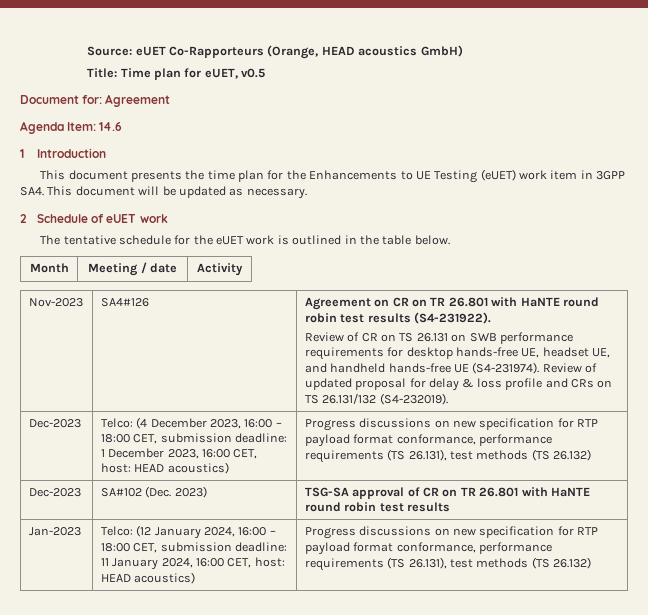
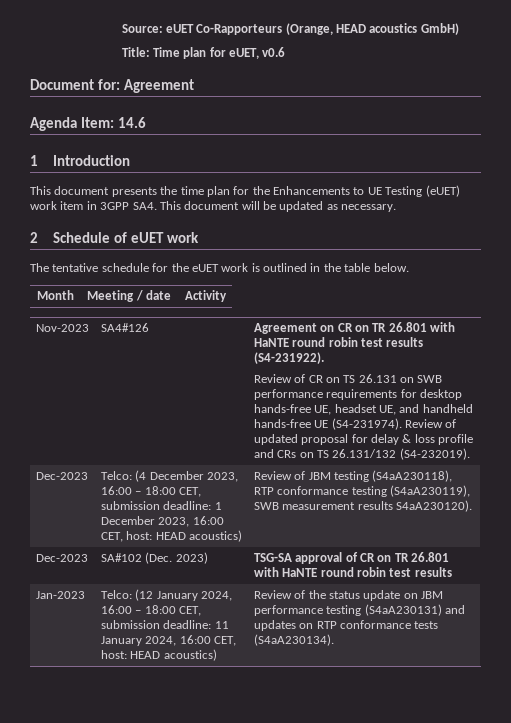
- Title: Time plan for eUET, v0.5
+ Title: Time plan for eUET, v0.6
- Dec-2023 | Telco: (4 December 2023, 16:00 – 18:00 CET, submission deadline: 1 December 2023, 16:00 CET, host: HEAD acoustics) | Progress discussions on new specification for RTP payload format conformance, performance requirements (TS 26.131), test methods (TS 26.132)
+ Dec-2023 | Telco: (4 December 2023, 16:00 – 18:00 CET, submission deadline: 1 December 2023, 16:00 CET, host: HEAD acoustics) | Review of JBM testing (S4aA230118), RTP conformance testing (S4aA230119), SWB measurement results S4aA230120).
- Jan-2023 | Telco: (12 January 2024, 16:00 – 18:00 CET, submission deadline: 11 January 2024, 16:00 CET, host: HEAD acoustics) | Progress discussions on new specification for RTP payload format conformance, performance requirements (TS 26.131), test methods (TS 26.132)
+ Jan-2023 | Telco: (12 January 2024, 16:00 – 18:00 CET, submission deadline: 11 January 2024, 16:00 CET, host: HEAD acoustics) | Review of the status update on JBM performance testing (S4aA230131) and updates on RTP conformance tests (S4aA230134).

